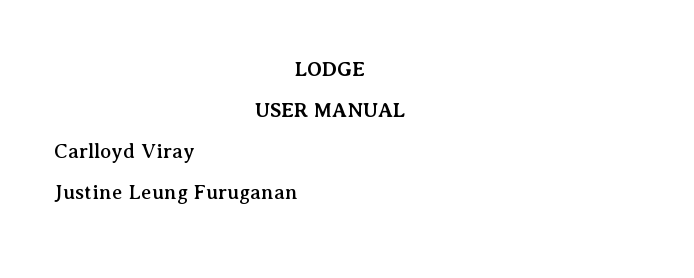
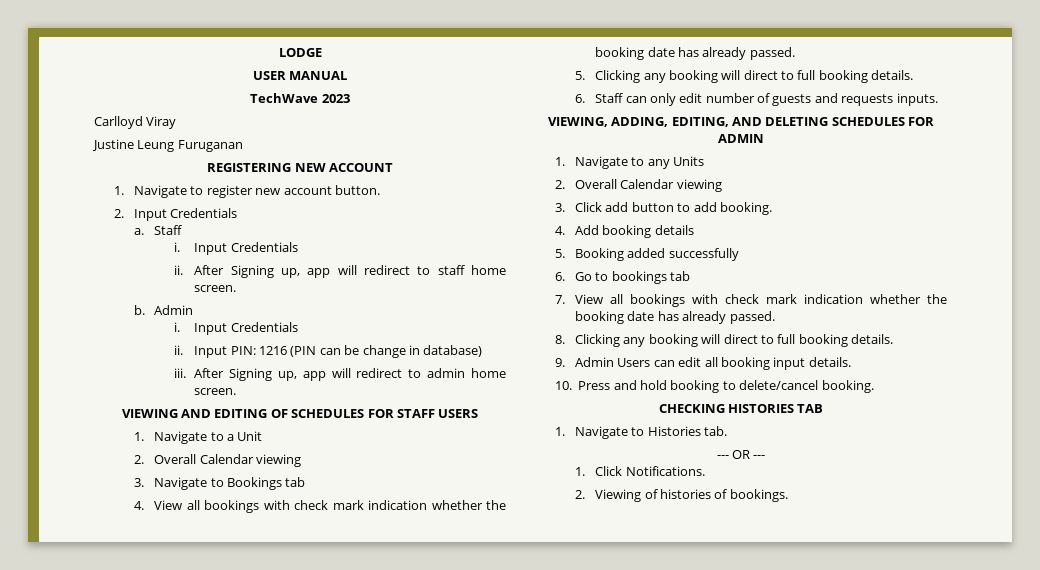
+ TechWave 2023
+ REGISTERING NEW ACCOUNT
+ 1. Navigate to register new account button.
+ 2. Input Credentials
+ a. Staff
+ i. Input Credentials
+ ii. After Signing up, app will redirect to staff home screen.
+ b. Admin
+ i. Input Credentials
+ ii. Input PIN: 1216 (PIN can be change in database)
+ iii. After Signing up, app will redirect to admin home screen.
+ VIEWING AND EDITING OF SCHEDULES FOR STAFF USERS
+ 1. Navigate to a Unit
+ 2. Overall Calendar viewing
+ 3. Navigate to Bookings tab
+ 4. View all bookings with check mark indication whether the booking date has already passed.
+ 5. Clicking any booking will direct to full booking details.
+ 6. Staff can only edit number of guests and requests inputs.
+ VIEWING, ADDING, EDITING, AND DELETING SCHEDULES FOR ADMIN
+ 1. Navigate to any Units
+ 2. Overall Calendar viewing
+ 3. Click add button to add booking.
+ 4. Add booking details
+ 5. Booking added successfully
+ 6. Go to bookings tab
+ 7. View all bookings with check mark indication whether the booking date has already passed.
+ 8. Clicking any booking will direct to full booking details.
+ 9. Admin Users can edit all booking input details.
+ 10. Press and hold booking to delete/cancel booking.
+ CHECKING HISTORIES TAB
+ 1. Navigate to Histories tab.
+ --- OR ---
+ 1. Click Notifications.
+ 2. Viewing of histories of bookings.

